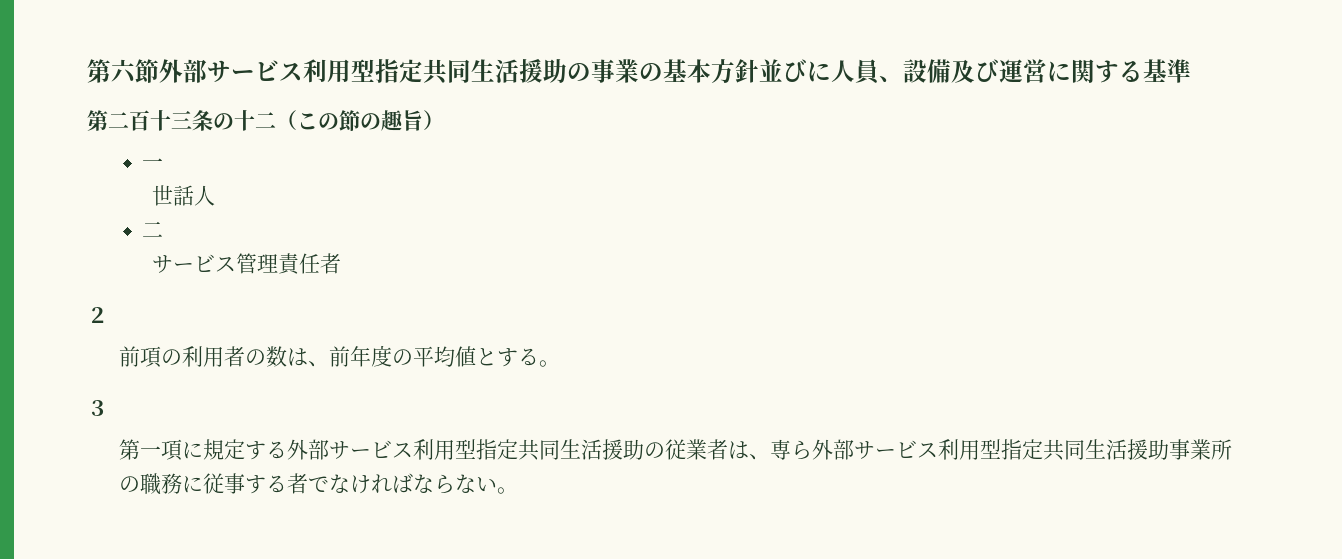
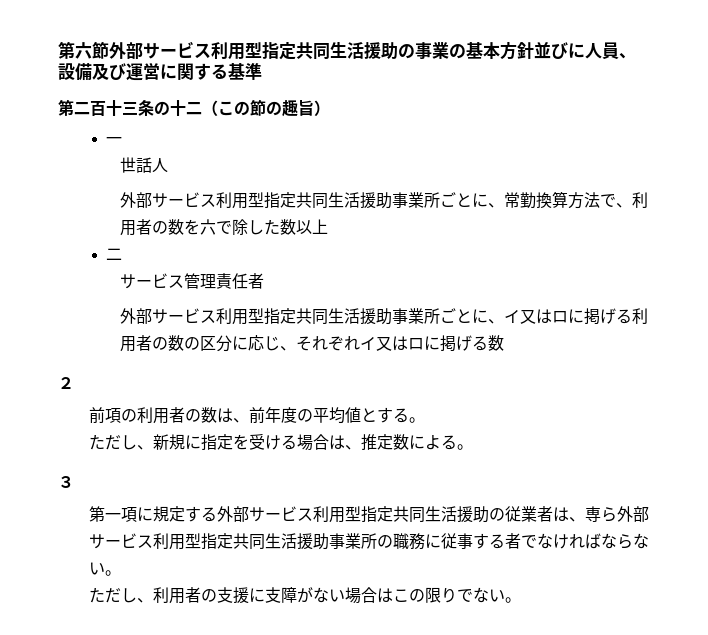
+ 外部サービス利用型指定共同生活援助事業所ごとに、常勤換算方法で、利用者の数を六で除した数以上
+ 外部サービス利用型指定共同生活援助事業所ごとに、イ又はロに掲げる利用者の数の区分に応じ、それぞれイ又はロに掲げる数
+ ただし、新規に指定を受ける場合は、推定数による。
+ ただし、利用者の支援に支障がない場合はこの限りでない。

